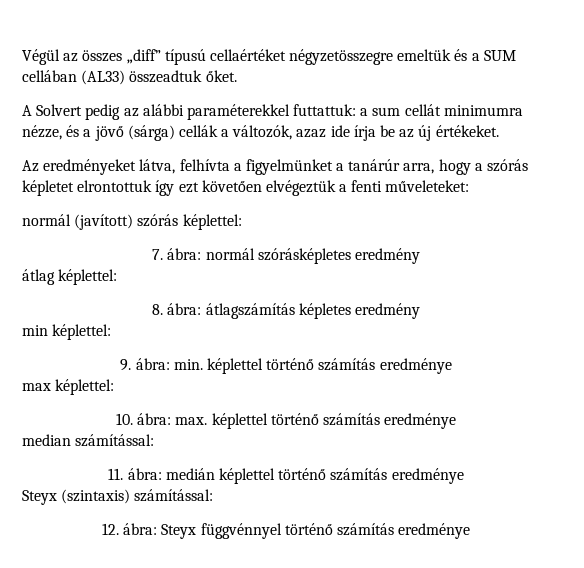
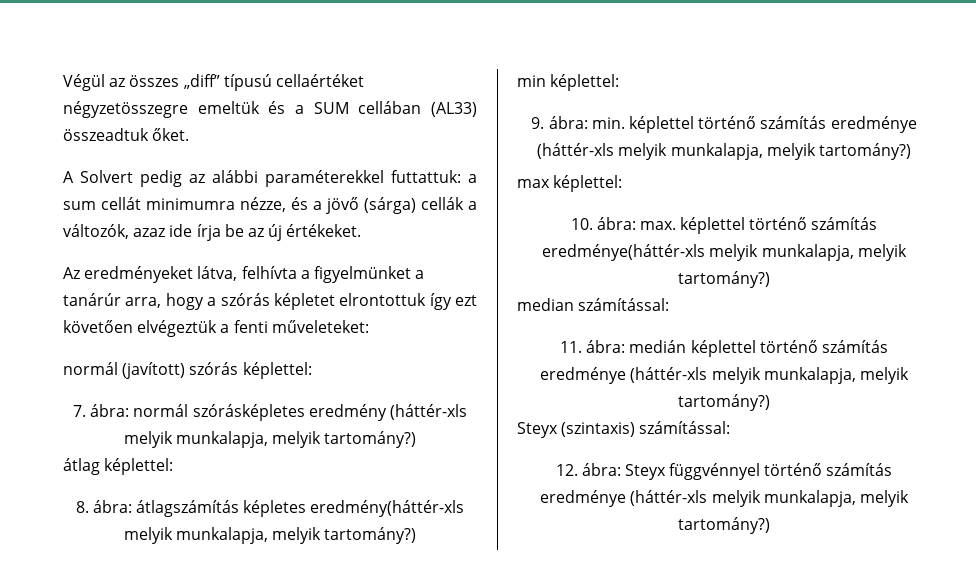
- 7. ábra: normál szórásképletes eredmény
+ 7. ábra: normál szórásképletes eredmény (háttér-xls melyik munkalapja, melyik tartomány?)
- 8. ábra: átlagszámítás képletes eredmény
+ 8. ábra: átlagszámítás képletes eredmény(háttér-xls melyik munkalapja, melyik tartomány?)
- 9. ábra: min. képlettel történő számítás eredménye
+ 9. ábra: min. képlettel történő számítás eredménye (háttér-xls melyik munkalapja, melyik tartomány?)
- 10. ábra: max. képlettel történő számítás eredménye
+ 10. ábra: max. képlettel történő számítás eredménye(háttér-xls melyik munkalapja, melyik tartomány?)
- 11. ábra: medián képlettel történő számítás eredménye
+ 11. ábra: medián képlettel történő számítás eredménye (háttér-xls melyik munkalapja, melyik tartomány?)
- 12. ábra: Steyx függvénnyel történő számítás eredménye
+ 12. ábra: Steyx függvénnyel történő számítás eredménye (háttér-xls melyik munkalapja, melyik tartomány?)

